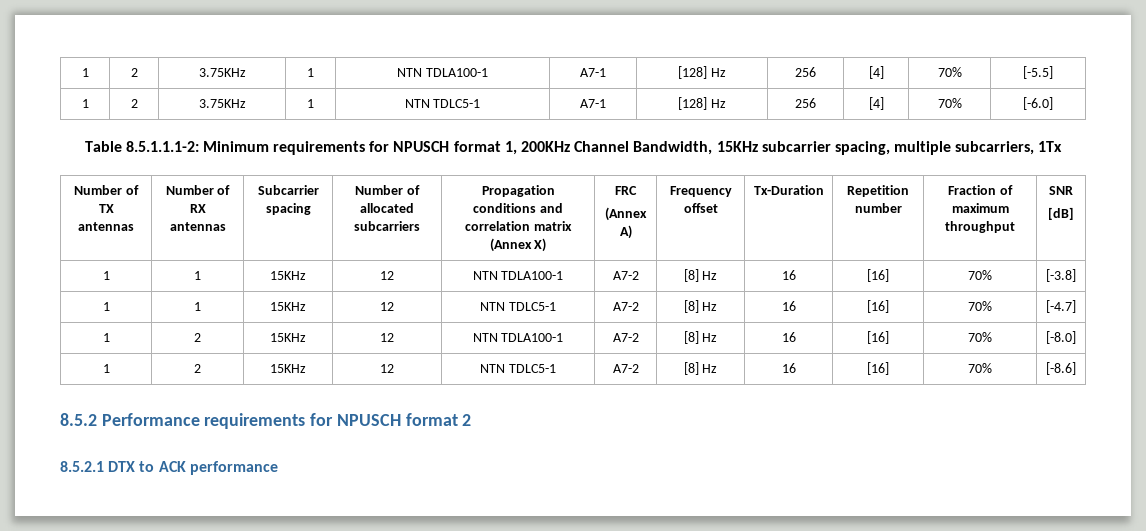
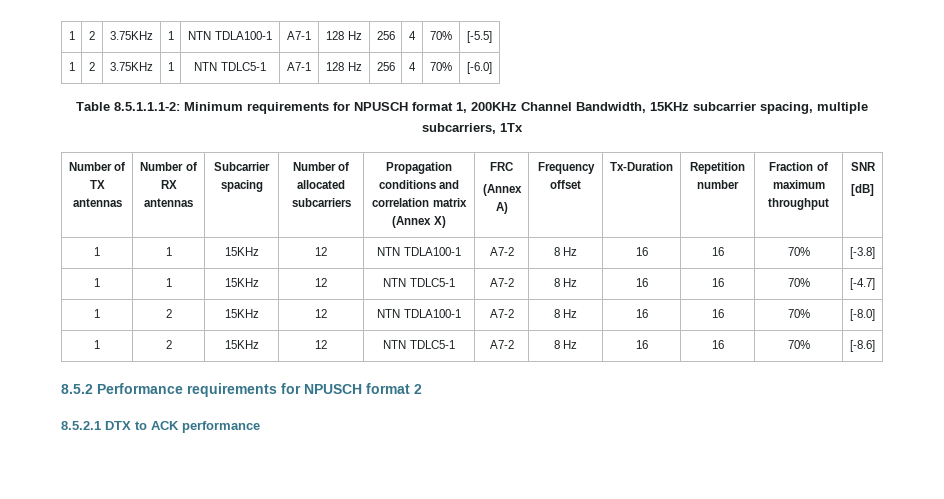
- 1 | 2 | 3.75KHz | 1 | NTN TDLA100-1 | A7-1 | [128] Hz | 256 | [4] | 70% | [-5.5]
+ 1 | 2 | 3.75KHz | 1 | NTN TDLA100-1 | A7-1 | 128 Hz | 256 | 4 | 70% | [-5.5]
- 1 | 2 | 3.75KHz | 1 | NTN TDLC5-1 | A7-1 | [128] Hz | 256 | [4] | 70% | [-6.0]
+ 1 | 2 | 3.75KHz | 1 | NTN TDLC5-1 | A7-1 | 128 Hz | 256 | 4 | 70% | [-6.0]
- 1 | 1 | 15KHz | 12 | NTN TDLA100-1 | A7-2 | [8] Hz | 16 | [16] | 70% | [-3.8]
+ 1 | 1 | 15KHz | 12 | NTN TDLA100-1 | A7-2 | 8 Hz | 16 | 16 | 70% | [-3.8]
- 1 | 1 | 15KHz | 12 | NTN TDLC5-1 | A7-2 | [8] Hz | 16 | [16] | 70% | [-4.7]
+ 1 | 1 | 15KHz | 12 | NTN TDLC5-1 | A7-2 | 8 Hz | 16 | 16 | 70% | [-4.7]
- 1 | 2 | 15KHz | 12 | NTN TDLA100-1 | A7-2 | [8] Hz | 16 | [16] | 70% | [-8.0]
+ 1 | 2 | 15KHz | 12 | NTN TDLA100-1 | A7-2 | 8 Hz | 16 | 16 | 70% | [-8.0]
- 1 | 2 | 15KHz | 12 | NTN TDLC5-1 | A7-2 | [8] Hz | 16 | [16] | 70% | [-8.6]
+ 1 | 2 | 15KHz | 12 | NTN TDLC5-1 | A7-2 | 8 Hz | 16 | 16 | 70% | [-8.6]

